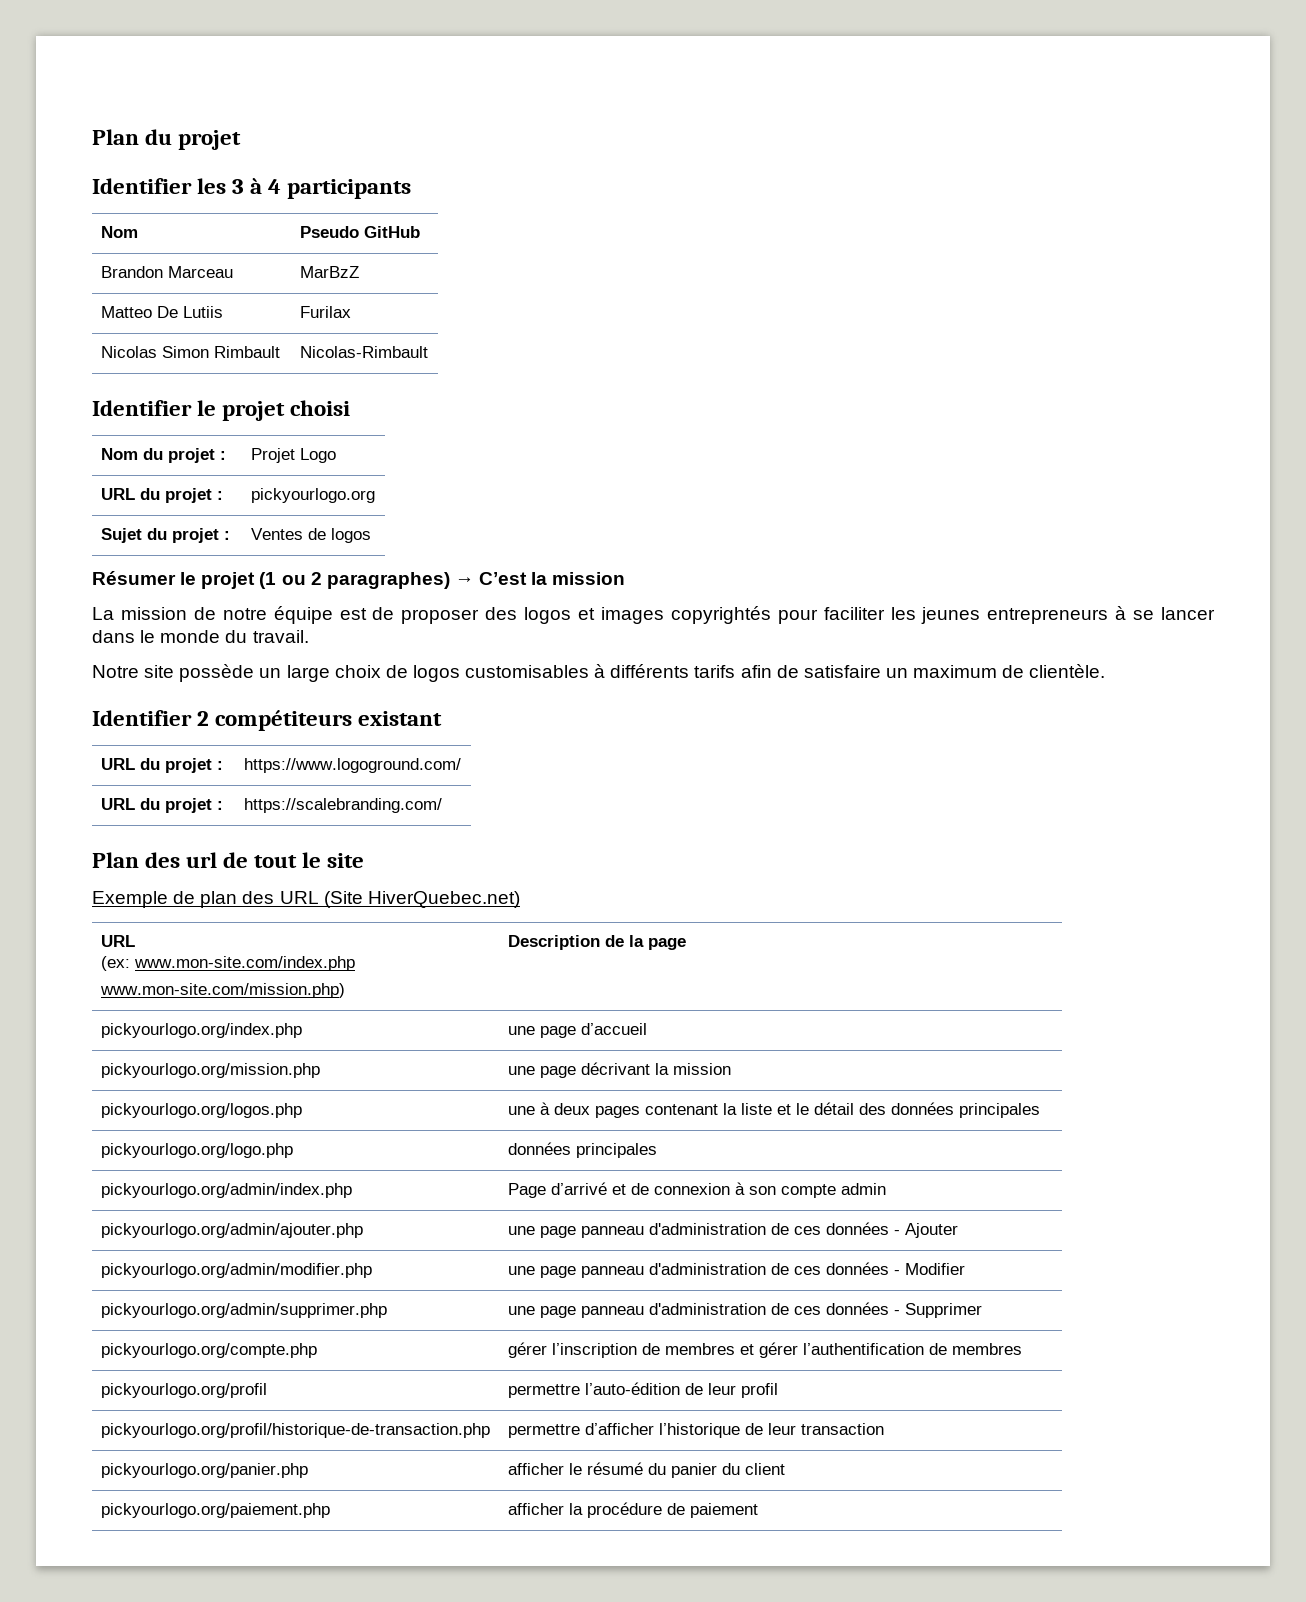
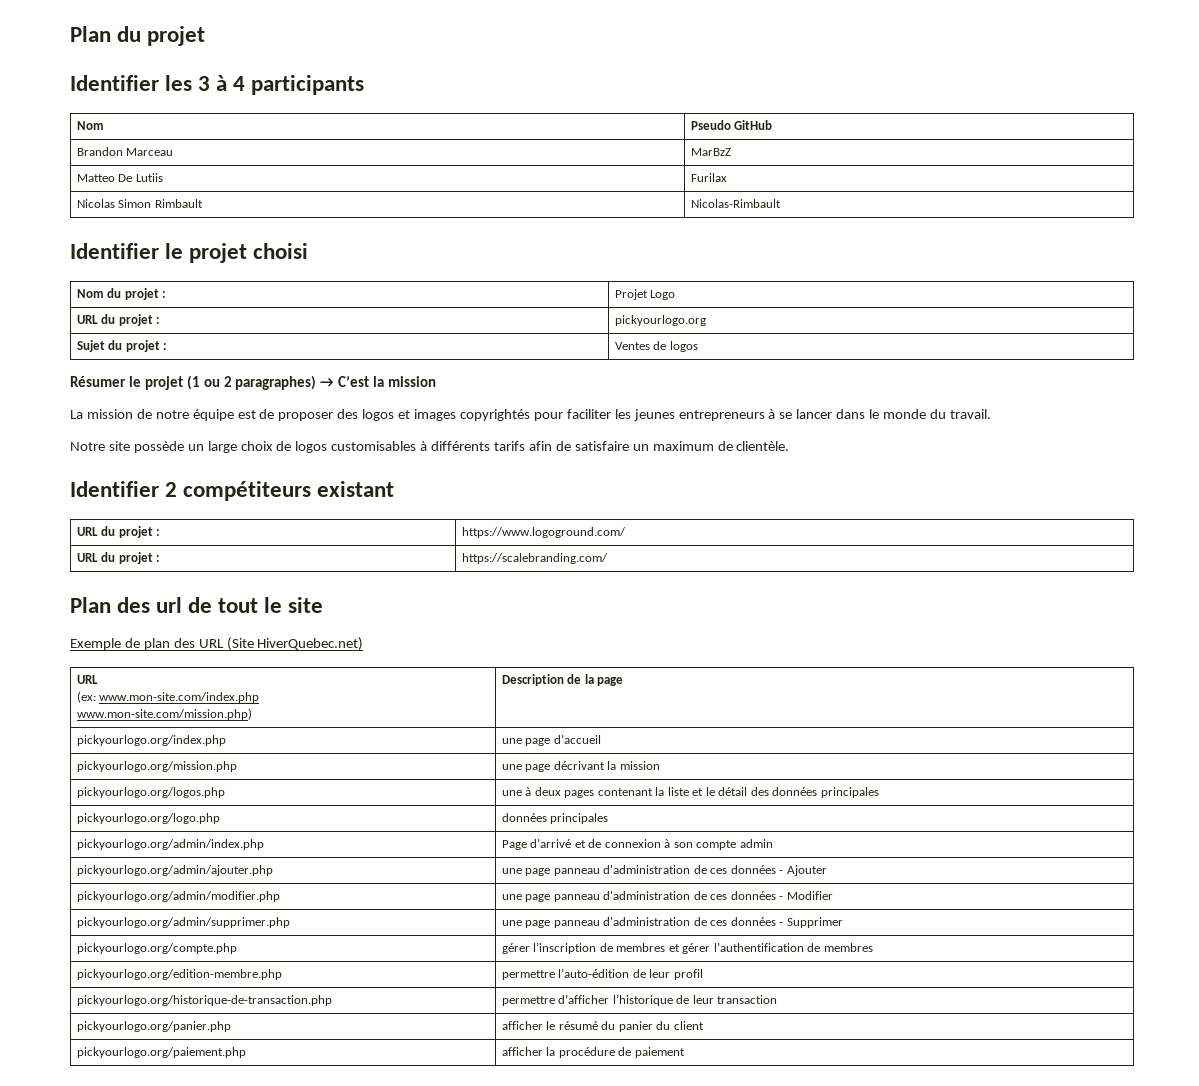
- pickyourlogo.org/profil | permettre l’auto-édition de leur profil
+ pickyourlogo.org/edition-membre.php | permettre l’auto-édition de leur profil
- pickyourlogo.org/profil/historique-de-transaction.php | permettre d’afficher l’historique de leur transaction
+ pickyourlogo.org/historique-de-transaction.php | permettre d’afficher l’historique de leur transaction

